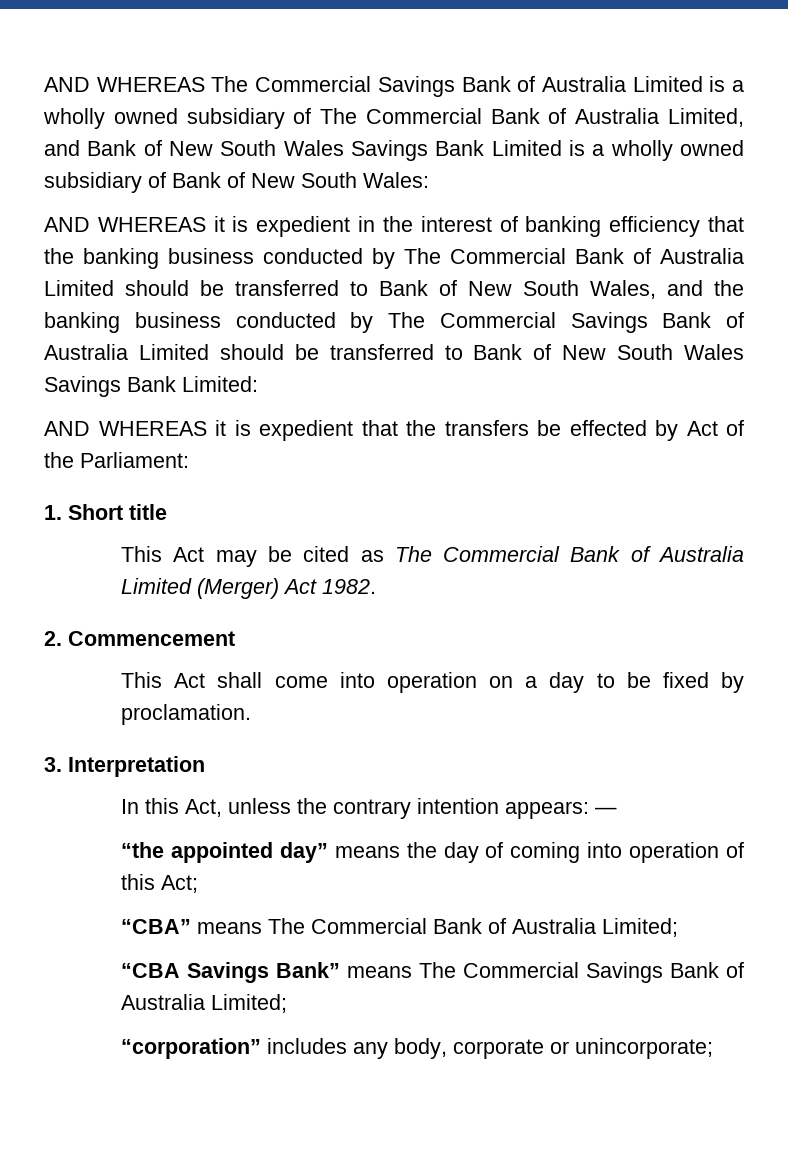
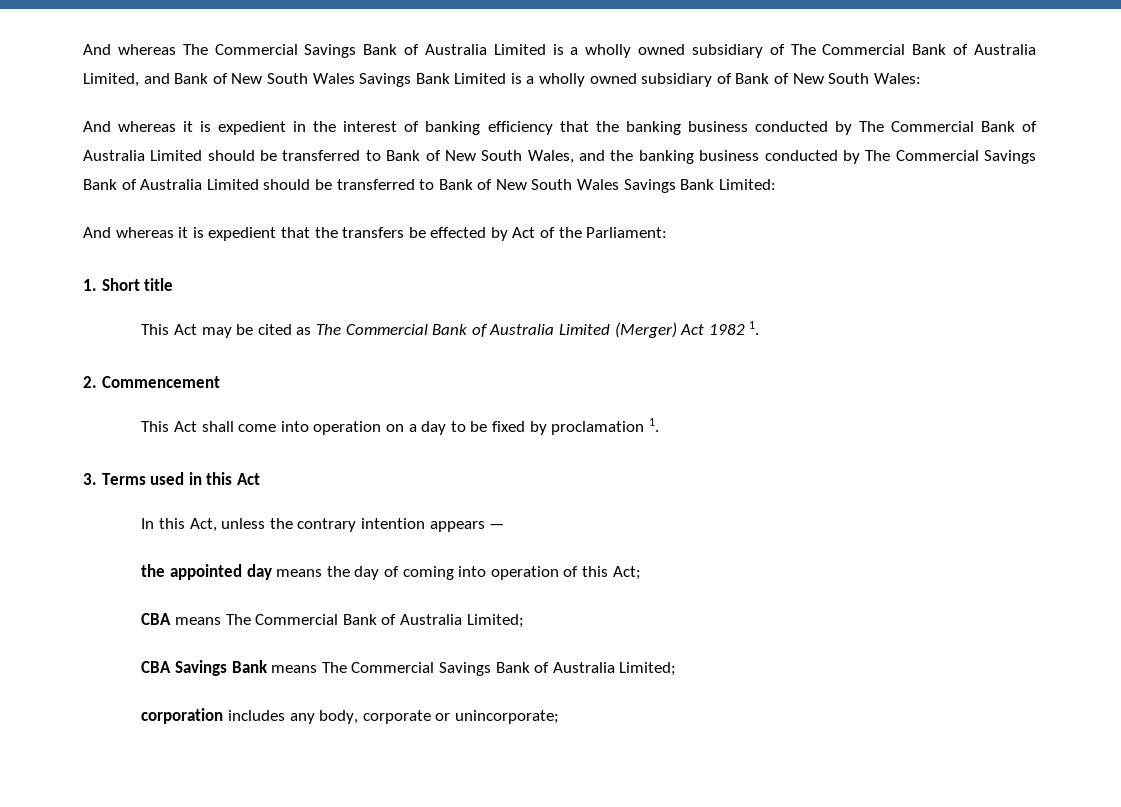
- AND WHEREAS The Commercial Savings Bank of Australia Limited is a wholly owned subsidiary of The Commercial Bank of Australia Limited, and Bank of New South Wales Savings Bank Limited is a wholly owned subsidiary of Bank of New South Wales:
+ And whereas The Commercial Savings Bank of Australia Limited is a wholly owned subsidiary of The Commercial Bank of Australia Limited, and Bank of New South Wales Savings Bank Limited is a wholly owned subsidiary of Bank of New South Wales:
- AND WHEREAS it is expedient in the interest of banking efficiency that the banking business conducted by The Commercial Bank of Australia Limited should be transferred to Bank of New South Wales, and the banking business conducted by The Commercial Savings Bank of Australia Limited should be transferred to Bank of New South Wales Savings Bank Limited:
+ And whereas it is expedient in the interest of banking efficiency that the banking business conducted by The Commercial Bank of Australia Limited should be transferred to Bank of New South Wales, and the banking business conducted by The Commercial Savings Bank of Australia Limited should be transferred to Bank of New South Wales Savings Bank Limited:
- AND WHEREAS it is expedient that the transfers be effected by Act of the Parliament:
+ And whereas it is expedient that the transfers be effected by Act of the Parliament:
- This Act may be cited as The Commercial Bank of Australia Limited (Merger) Act 1982.
+ This Act may be cited as The Commercial Bank of Australia Limited (Merger) Act 1982 1.
- This Act shall come into operation on a day to be fixed by proclamation.
+ This Act shall come into operation on a day to be fixed by proclamation 1.
- 3. Interpretation
+ 3. Terms used in this Act
- In this Act, unless the contrary intention appears: —
+ In this Act, unless the contrary intention appears —
- “the appointed day” means the day of coming into operation of this Act;
+ the appointed day means the day of coming into operation of this Act;
- “CBA” means The Commercial Bank of Australia Limited;
+ CBA means The Commercial Bank of Australia Limited;
- “CBA Savings Bank” means The Commercial Savings Bank of Australia Limited;
+ CBA Savings Bank means The Commercial Savings Bank of Australia Limited;
- “corporation” includes any body, corporate or unincorporate;
+ corporation includes any body, corporate or unincorporate;

